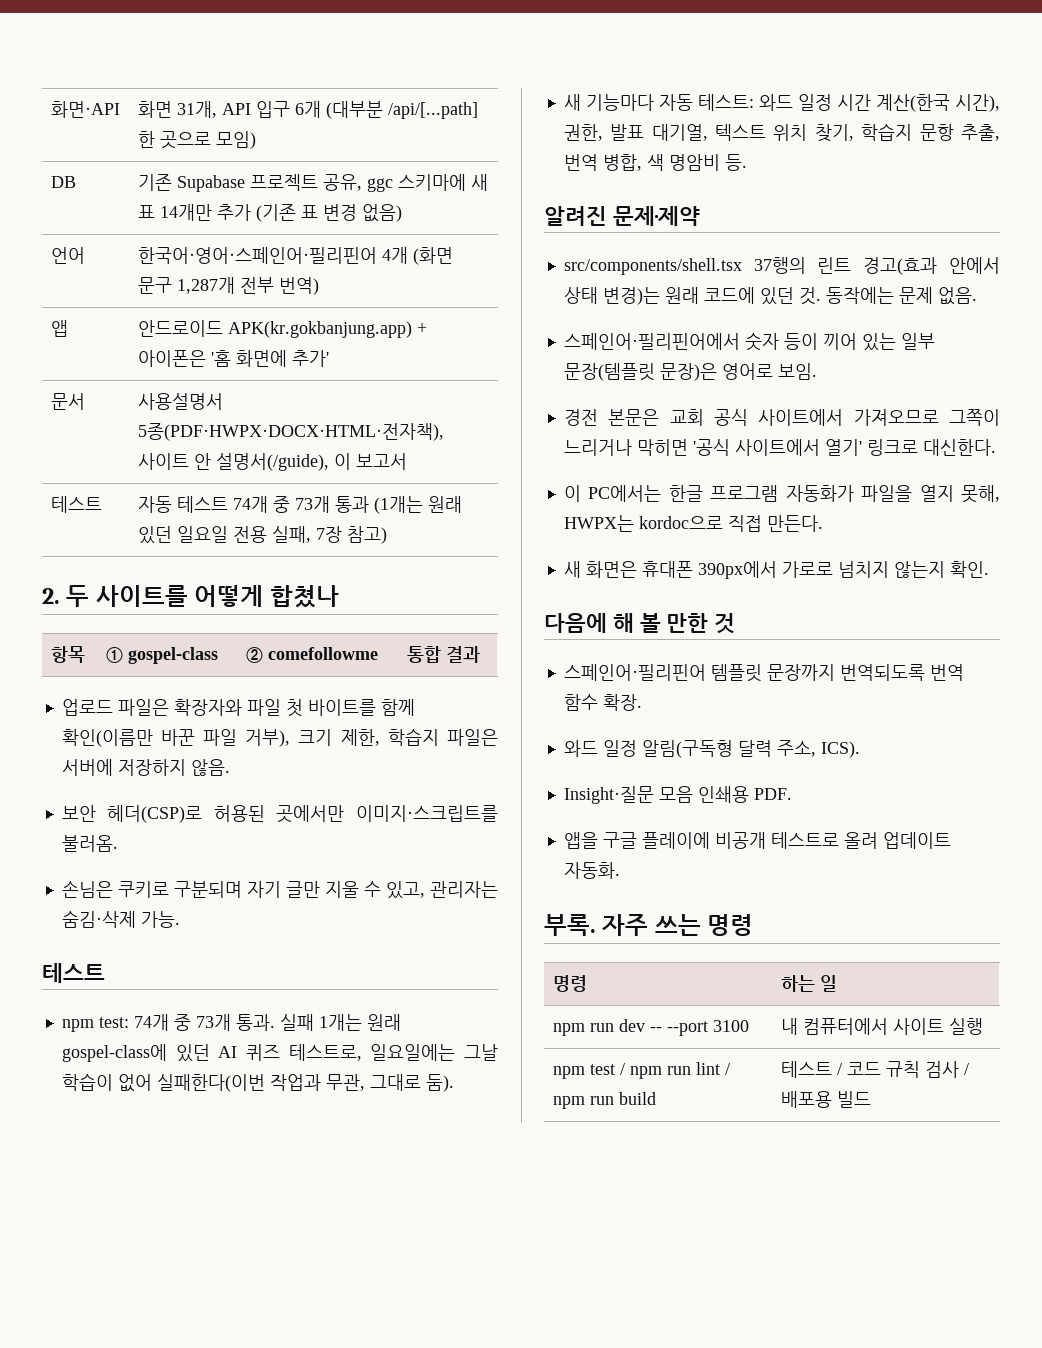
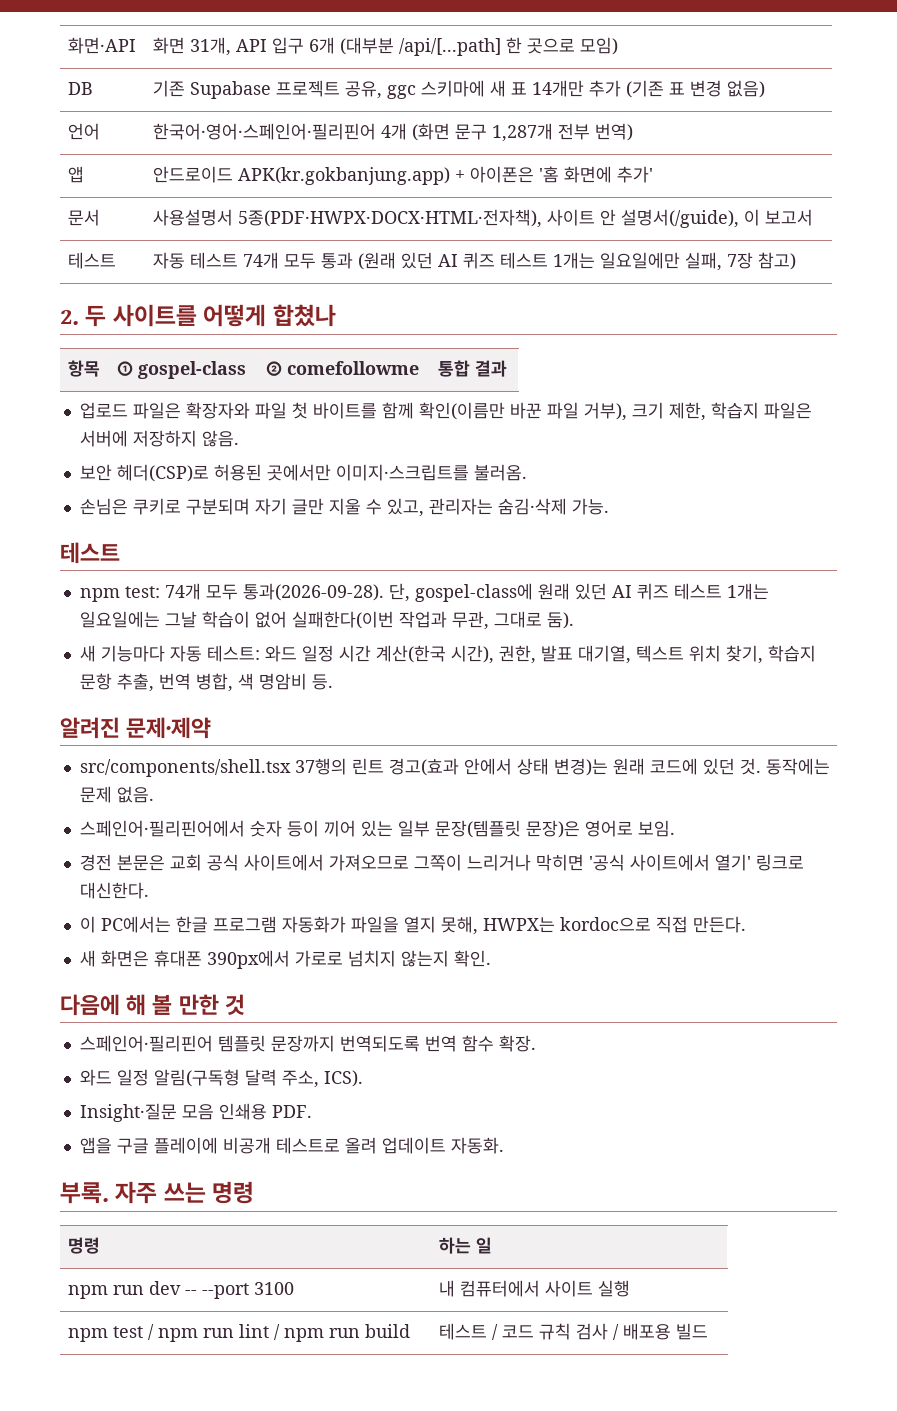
- 테스트 | 자동 테스트 74개 중 73개 통과 (1개는 원래 있던 일요일 전용 실패, 7장 참고)
+ 테스트 | 자동 테스트 74개 모두 통과 (원래 있던 AI 퀴즈 테스트 1개는 일요일에만 실패, 7장 참고)
- npm test: 74개 중 73개 통과. 실패 1개는 원래 gospel-class에 있던 AI 퀴즈 테스트로, 일요일에는 그날 학습이 없어 실패한다(이번 작업과 무관, 그대로 둠).
+ npm test: 74개 모두 통과(2026-09-28). 단, gospel-class에 원래 있던 AI 퀴즈 테스트 1개는 일요일에는 그날 학습이 없어 실패한다(이번 작업과 무관, 그대로 둠).

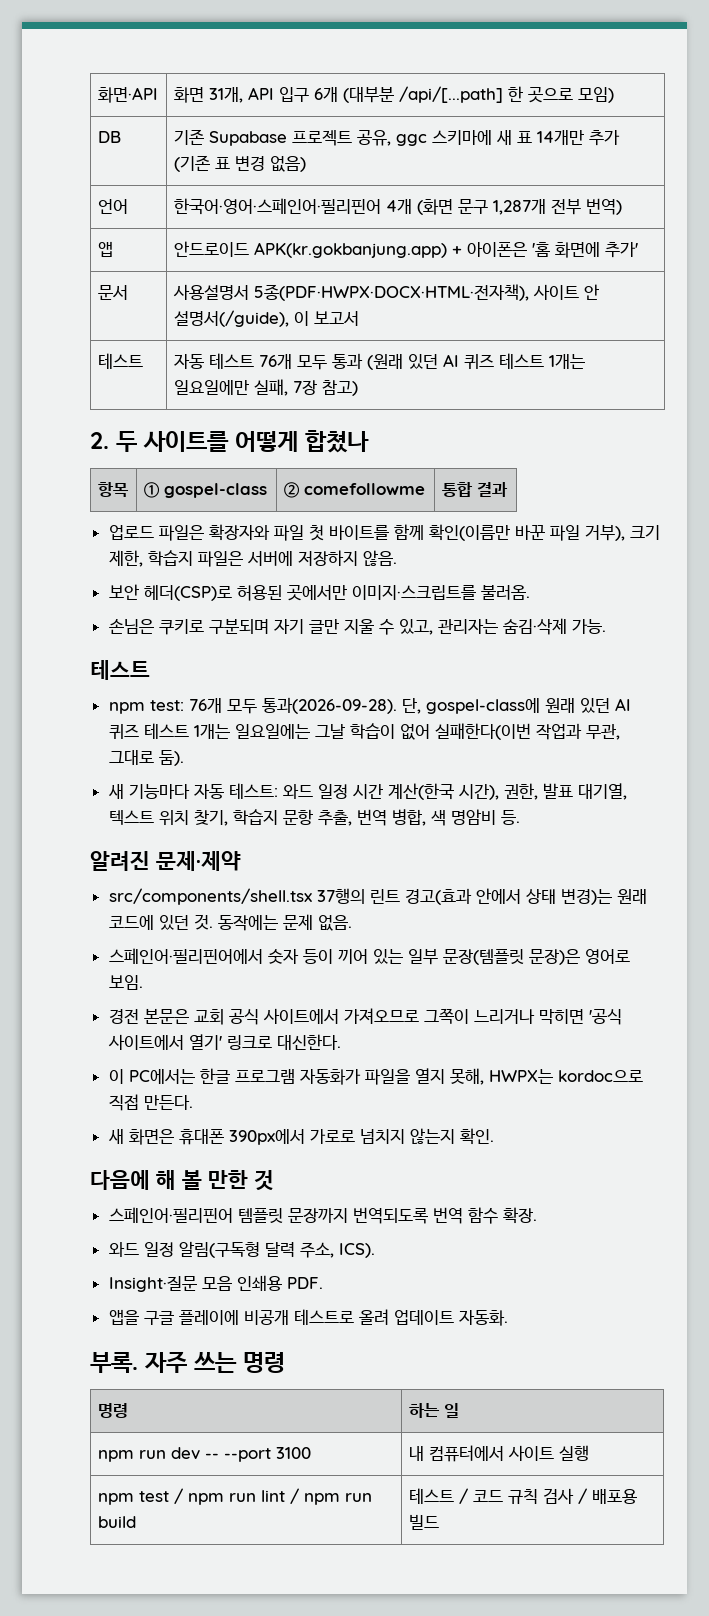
- 테스트 | 자동 테스트 74개 모두 통과 (원래 있던 AI 퀴즈 테스트 1개는 일요일에만 실패, 7장 참고)
+ 테스트 | 자동 테스트 76개 모두 통과 (원래 있던 AI 퀴즈 테스트 1개는 일요일에만 실패, 7장 참고)
- npm test: 74개 모두 통과(2026-09-28).
+ npm test: 76개 모두 통과(2026-09-28).

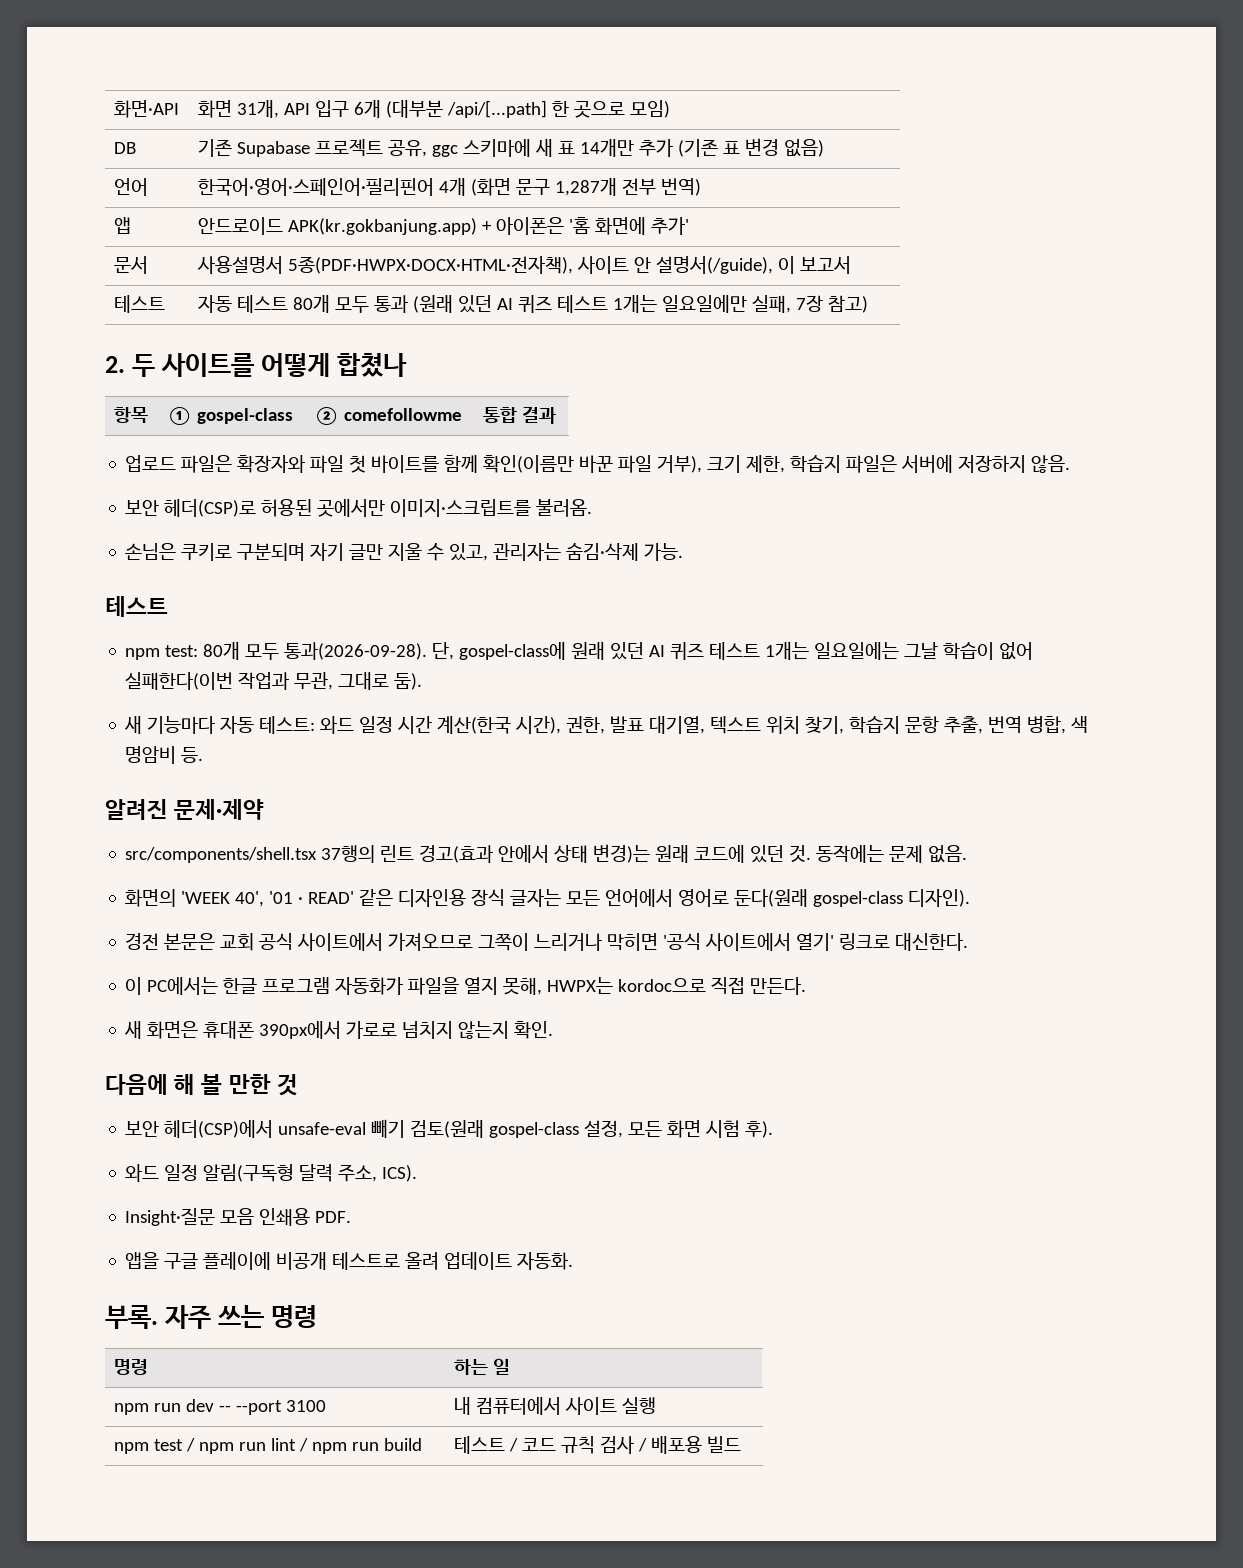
- 테스트 | 자동 테스트 76개 모두 통과 (원래 있던 AI 퀴즈 테스트 1개는 일요일에만 실패, 7장 참고)
+ 테스트 | 자동 테스트 80개 모두 통과 (원래 있던 AI 퀴즈 테스트 1개는 일요일에만 실패, 7장 참고)
- npm test: 76개 모두 통과(2026-09-28).
+ npm test: 80개 모두 통과(2026-09-28).
- 스페인어·필리핀어에서 숫자 등이 끼어 있는 일부 문장(템플릿 문장)은 영어로 보임.
+ 화면의 'WEEK 40', '01 · READ' 같은 디자인용 장식 글자는 모든 언어에서 영어로 둔다(원래 gospel-class 디자인).
- 스페인어·필리핀어 템플릿 문장까지 번역되도록 번역 함수 확장.
+ 보안 헤더(CSP)에서 unsafe-eval 빼기 검토(원래 gospel-class 설정, 모든 화면 시험 후).

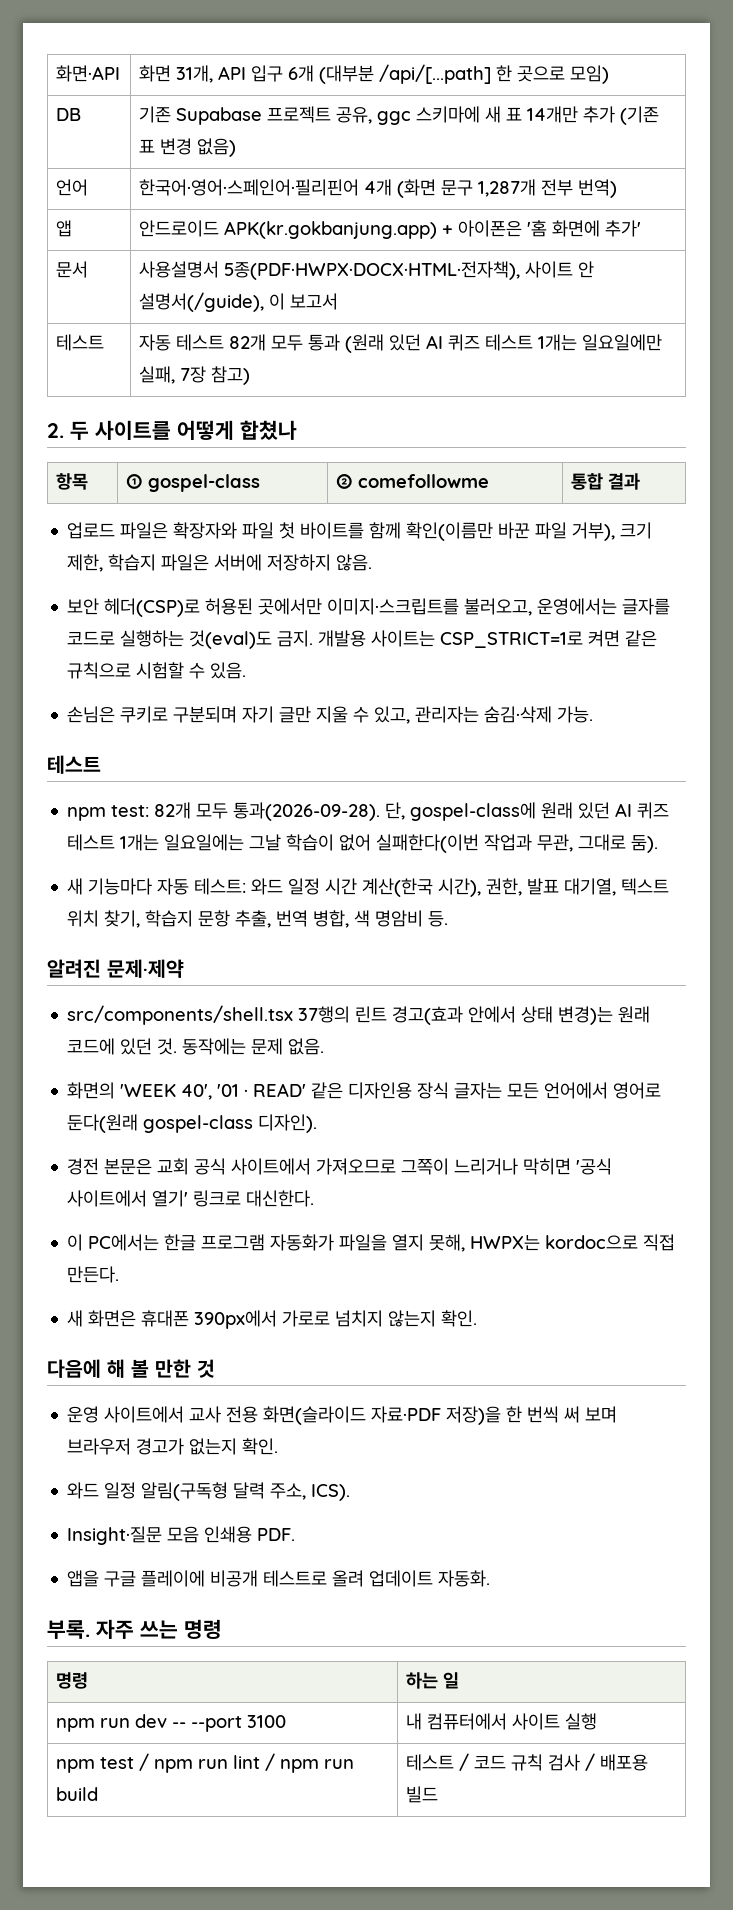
- 테스트 | 자동 테스트 80개 모두 통과 (원래 있던 AI 퀴즈 테스트 1개는 일요일에만 실패, 7장 참고)
+ 테스트 | 자동 테스트 82개 모두 통과 (원래 있던 AI 퀴즈 테스트 1개는 일요일에만 실패, 7장 참고)
- 보안 헤더(CSP)로 허용된 곳에서만 이미지·스크립트를 불러옴.
+ 보안 헤더(CSP)로 허용된 곳에서만 이미지·스크립트를 불러오고, 운영에서는 글자를 코드로 실행하는 것(eval)도 금지. 개발용 사이트는 CSP_STRICT=1로 켜면 같은 규칙으로 시험할 수 있음.
- npm test: 80개 모두 통과(2026-09-28).
+ npm test: 82개 모두 통과(2026-09-28).
- 보안 헤더(CSP)에서 unsafe-eval 빼기 검토(원래 gospel-class 설정, 모든 화면 시험 후).
+ 운영 사이트에서 교사 전용 화면(슬라이드 자료·PDF 저장)을 한 번씩 써 보며 브라우저 경고가 없는지 확인.

